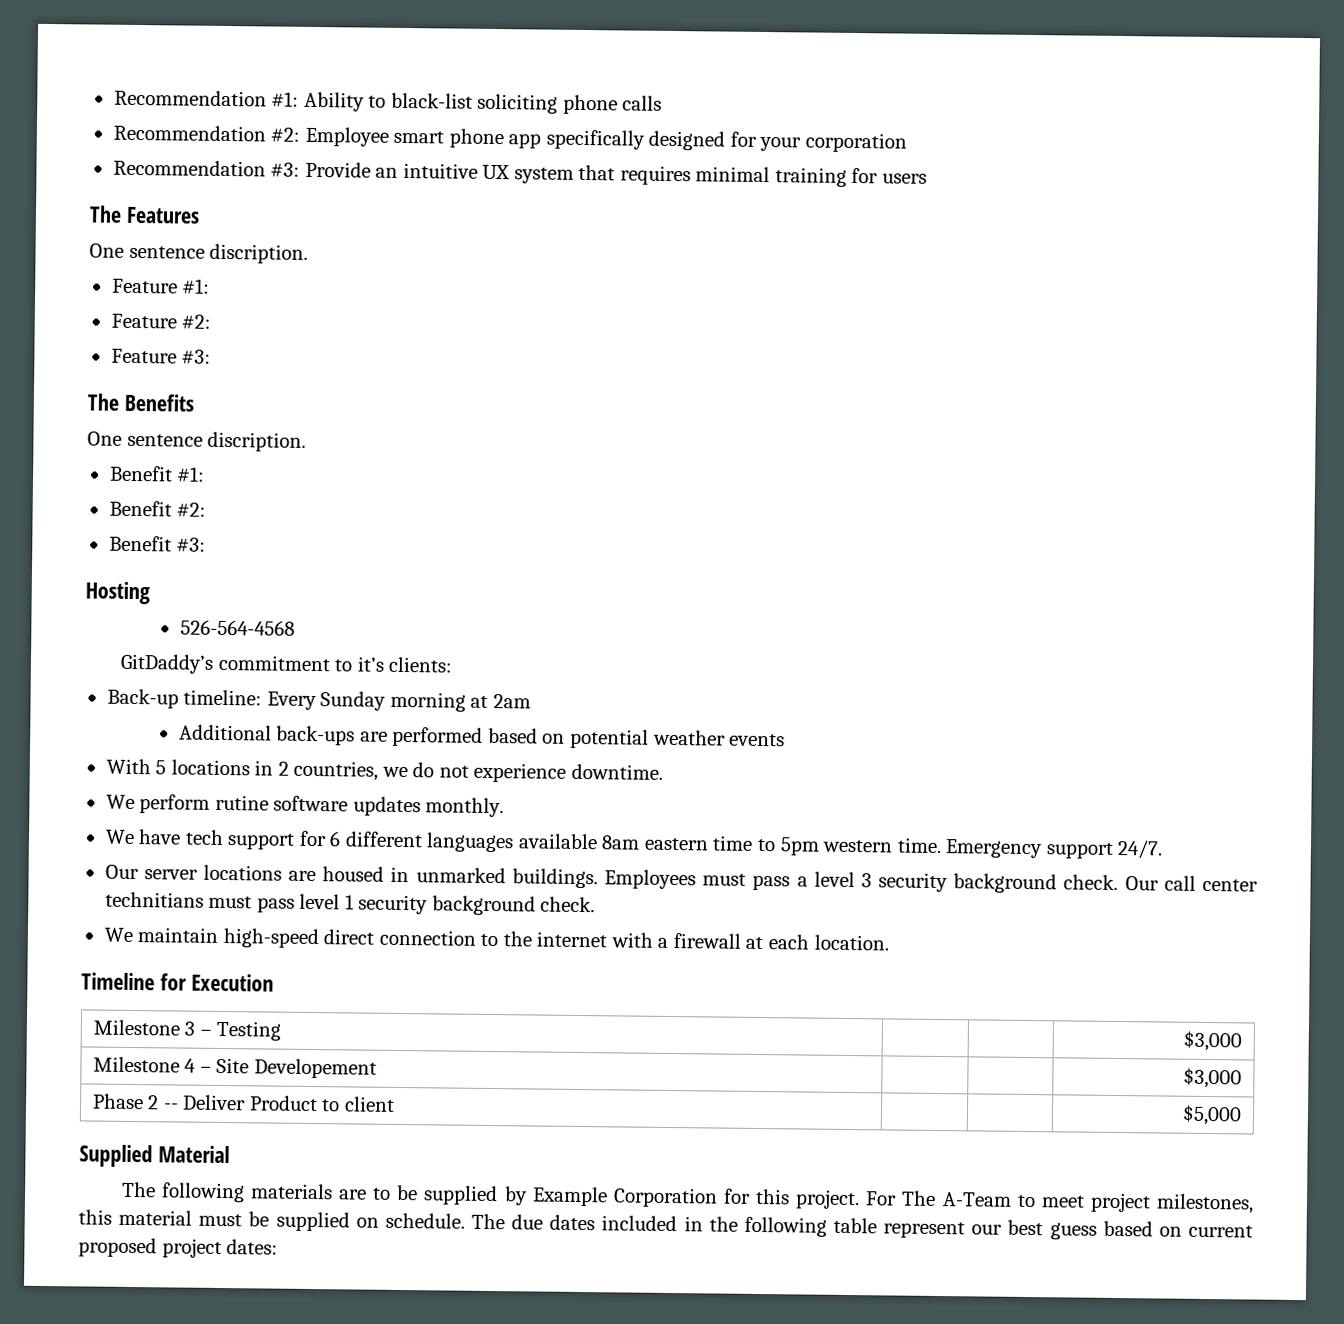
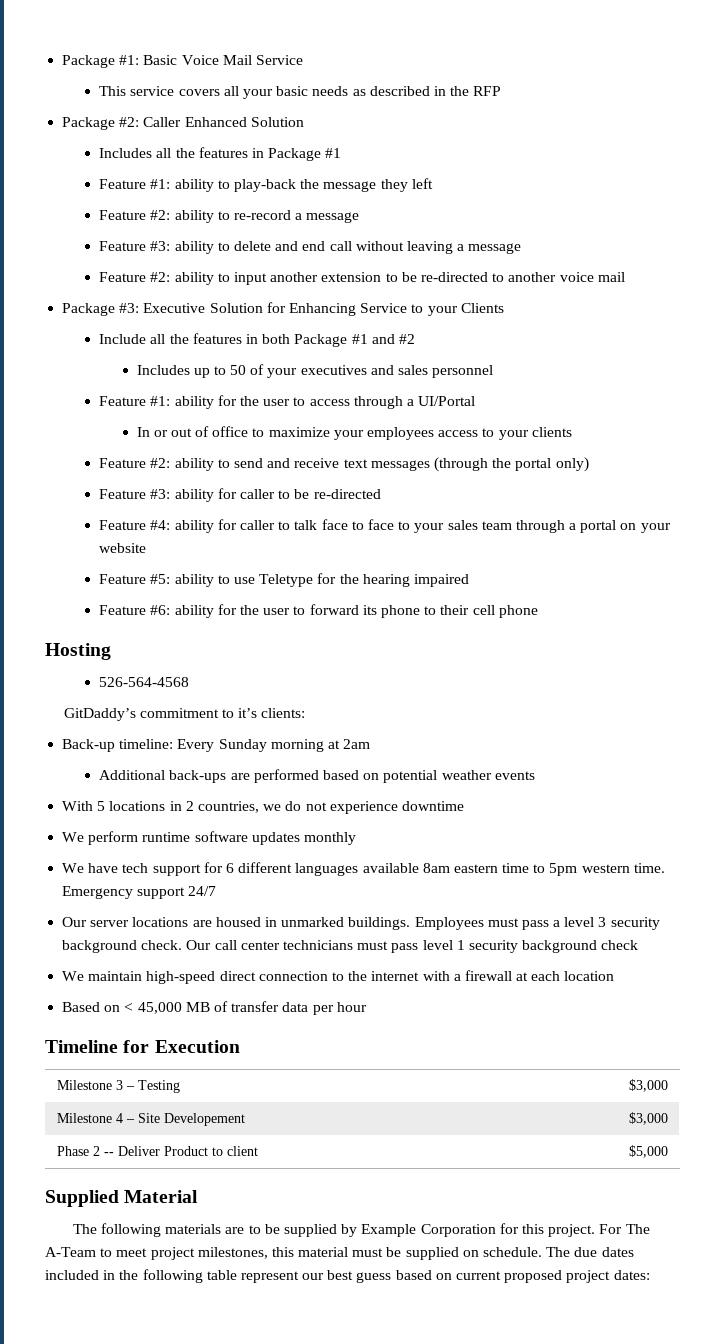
- Recommendation #1: Ability to black-list soliciting phone calls
- Recommendation #2: Employee smart phone app specifically designed for your corporation
- Recommendation #3: Provide an intuitive UX system that requires minimal training for users
- The Features
- One sentence discription.
- Feature #1:
- Feature #2:
- Feature #3:
- The Benefits
- One sentence discription.
- Benefit #1:
- Benefit #2:
- Benefit #3:
+ Package #1: Basic Voice Mail Service
+ This service covers all your basic needs as described in the RFP
+ Package #2: Caller Enhanced Solution
+ Includes all the features in Package #1
+ Feature #1: ability to play-back the message they left
+ Feature #2: ability to re-record a message
+ Feature #3: ability to delete and end call without leaving a message
+ Feature #2: ability to input another extension to be re-directed to another voice mail
+ Package #3: Executive Solution for Enhancing Service to your Clients
+ Include all the features in both Package #1 and #2
+ Includes up to 50 of your executives and sales personnel
+ Feature #1: ability for the user to access through a UI/Portal
+ In or out of office to maximize your employees access to your clients
+ Feature #2: ability to send and receive text messages (through the portal only)
+ Feature #3: ability for caller to be re-directed
+ Feature #4: ability for caller to talk face to face to your sales team through a portal on your website
+ Feature #5: ability to use Teletype for the hearing impaired
+ Feature #6: ability for the user to forward its phone to their cell phone
- With 5 locations in 2 countries, we do not experience downtime.
+ With 5 locations in 2 countries, we do not experience downtime
- We perform rutine software updates monthly.
+ We perform runtime software updates monthly
- Emergency support 24/7.
+ Emergency support 24/7
- Our call center technitians must pass level 1 security background check.
+ Our call center technicians must pass level 1 security background check
- We maintain high-speed direct connection to the internet with a firewall at each location.
+ We maintain high-speed direct connection to the internet with a firewall at each location
+ Based on < 45,000 MB of transfer data per hour

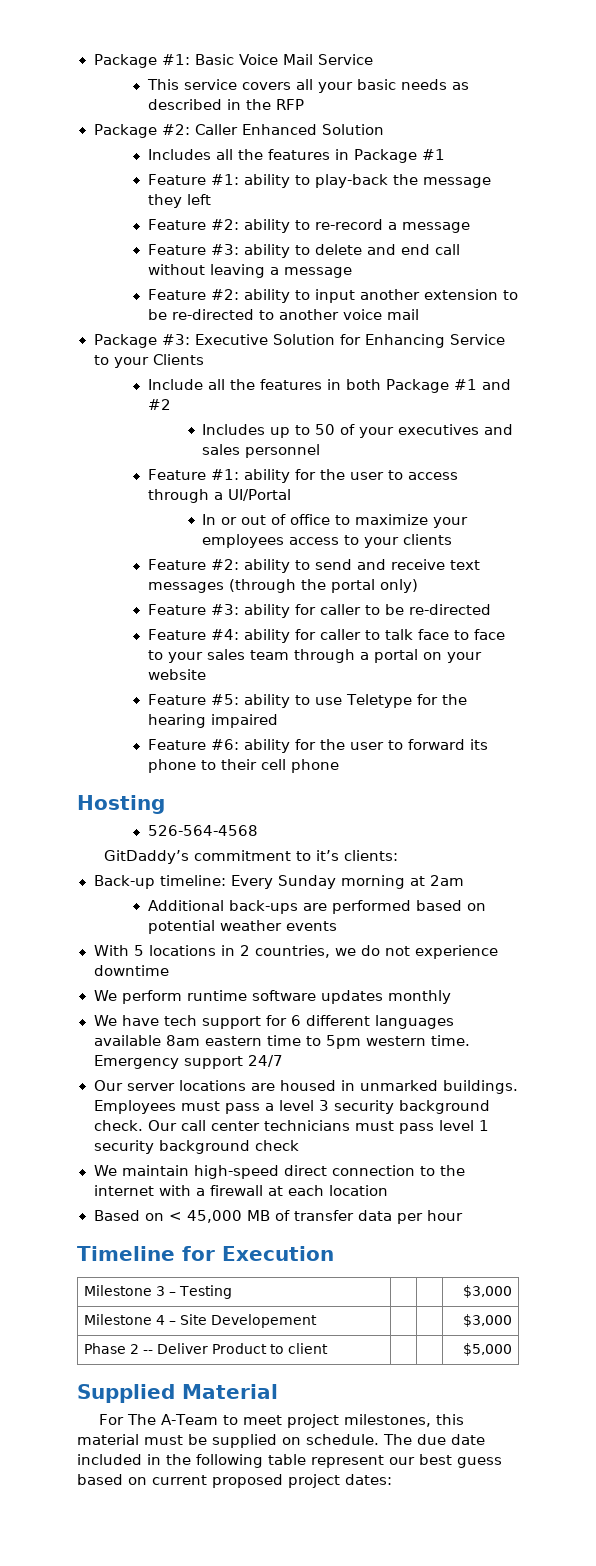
- The following materials are to be supplied by Example Corporation for this project.
- The due dates included in the following table represent our best guess based on current proposed project dates:
+ The due date included in the following table represent our best guess based on current proposed project dates:

